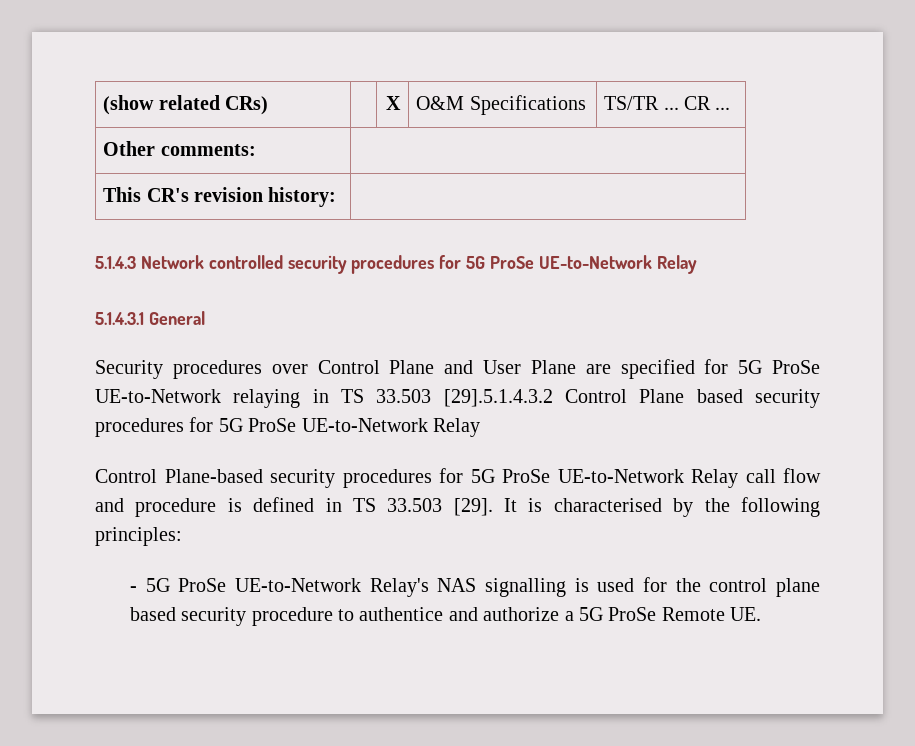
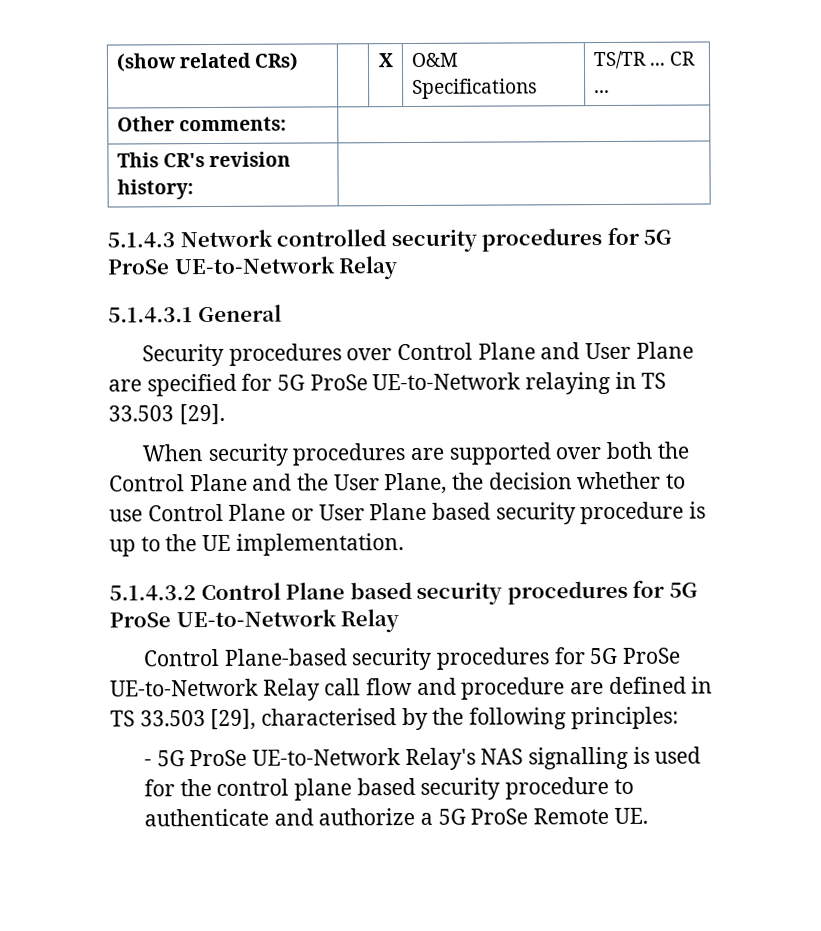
- Security procedures over Control Plane and User Plane are specified for 5G ProSe UE-to-Network relaying in TS 33.503 [29].5.1.4.3.2 Control Plane based security procedures for 5G ProSe UE-to-Network Relay
+ Security procedures over Control Plane and User Plane are specified for 5G ProSe UE-to-Network relaying in TS 33.503 [29].
+ When security procedures are supported over both the Control Plane and the User Plane, the decision whether to use Control Plane or User Plane based security procedure is up to the UE implementation.
+ 5.1.4.3.2 Control Plane based security procedures for 5G ProSe UE-to-Network Relay
- Control Plane-based security procedures for 5G ProSe UE-to-Network Relay call flow and procedure is defined in TS 33.503 [29]. It is characterised by the following principles:
+ Control Plane-based security procedures for 5G ProSe UE-to-Network Relay call flow and procedure are defined in TS 33.503 [29], characterised by the following principles:
- - 5G ProSe UE-to-Network Relay's NAS signalling is used for the control plane based security procedure to authentice and authorize a 5G ProSe Remote UE.
+ - 5G ProSe UE-to-Network Relay's NAS signalling is used for the control plane based security procedure to authenticate and authorize a 5G ProSe Remote UE.

